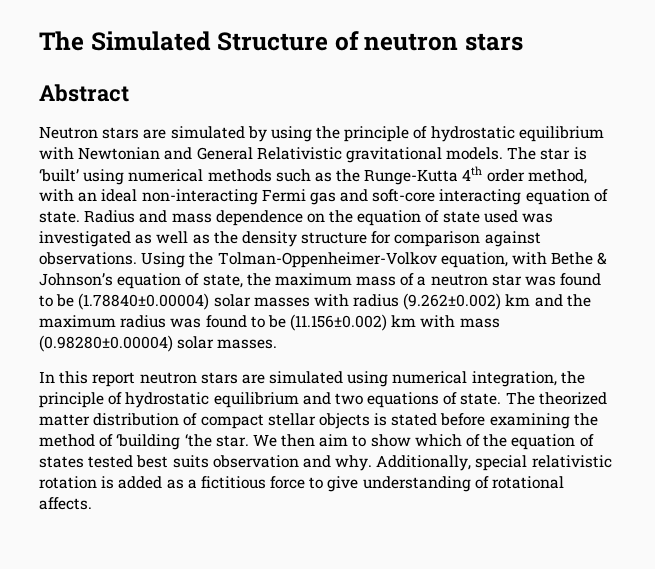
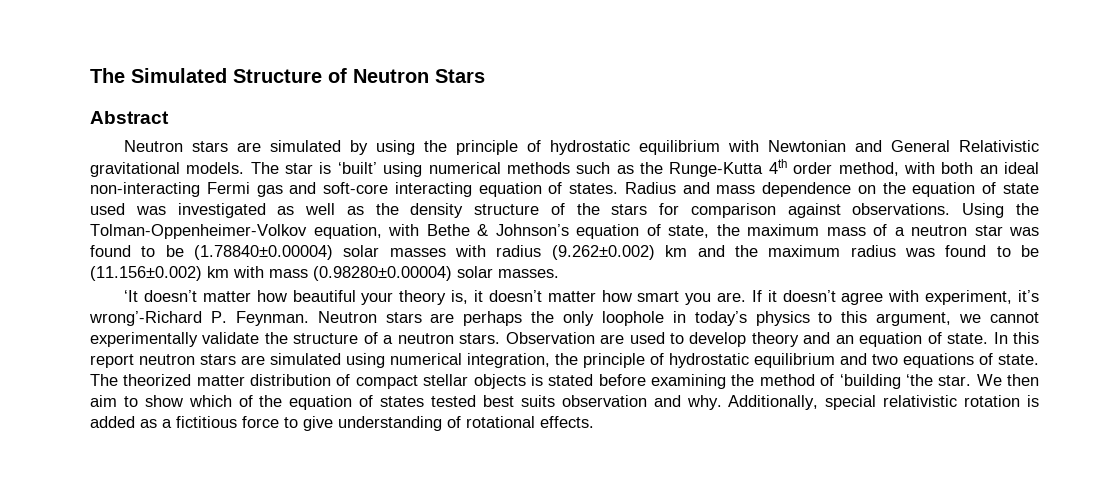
- The Simulated Structure of neutron stars
+ The Simulated Structure of Neutron Stars
- The star is ‘built’ using numerical methods such as the Runge-Kutta 4th order method, with an ideal non-interacting Fermi gas and soft-core interacting equation of state.
+ The star is ‘built’ using numerical methods such as the Runge-Kutta 4th order method, with both an ideal non-interacting Fermi gas and soft-core interacting equation of states.
- Radius and mass dependence on the equation of state used was investigated as well as the density structure for comparison against observations.
+ Radius and mass dependence on the equation of state used was investigated as well as the density structure of the stars for comparison against observations.
+ ‘It doesn’t matter how beautiful your theory is, it doesn’t matter how smart you are. If it doesn’t agree with experiment, it’s wrong’-Richard P. Feynman. Neutron stars are perhaps the only loophole in today’s physics to this argument, we cannot experimentally validate the structure of a neutron stars. Observation are used to develop theory and an equation of state.
- Additionally, special relativistic rotation is added as a fictitious force to give understanding of rotational affects.
+ Additionally, special relativistic rotation is added as a fictitious force to give understanding of rotational effects.

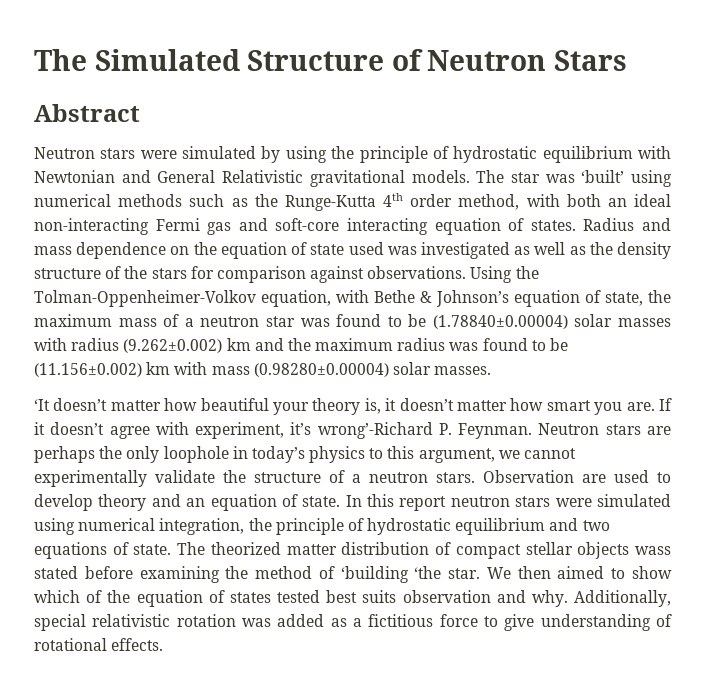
- Neutron stars are simulated by using the principle of hydrostatic equilibrium with Newtonian and General Relativistic gravitational models.
+ Neutron stars were simulated by using the principle of hydrostatic equilibrium with Newtonian and General Relativistic gravitational models.
- The star is ‘built’ using numerical methods such as the Runge-Kutta 4th order method, with both an ideal non-interacting Fermi gas and soft-core interacting equation of states.
+ The star was ‘built’ using numerical methods such as the Runge-Kutta 4th order method, with both an ideal non-interacting Fermi gas and soft-core interacting equation of states.
- In this report neutron stars are simulated using numerical integration, the principle of hydrostatic equilibrium and two equations of state.
+ In this report neutron stars were simulated using numerical integration, the principle of hydrostatic equilibrium and two equations of state.
- The theorized matter distribution of compact stellar objects is stated before examining the method of ‘building ‘the star.
+ The theorized matter distribution of compact stellar objects wass stated before examining the method of ‘building ‘the star.
- We then aim to show which of the equation of states tested best suits observation and why.
+ We then aimed to show which of the equation of states tested best suits observation and why.
- Additionally, special relativistic rotation is added as a fictitious force to give understanding of rotational effects.
+ Additionally, special relativistic rotation was added as a fictitious force to give understanding of rotational effects.

